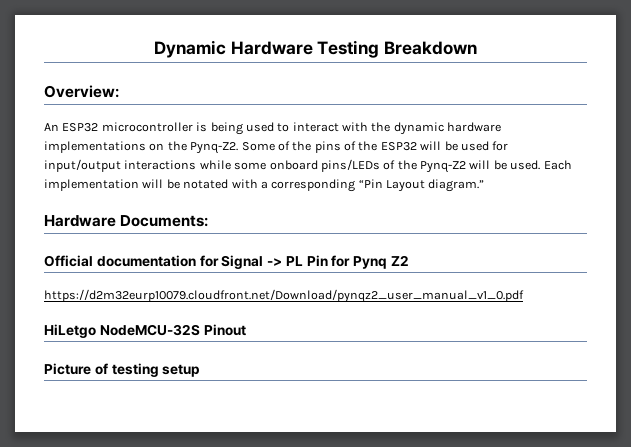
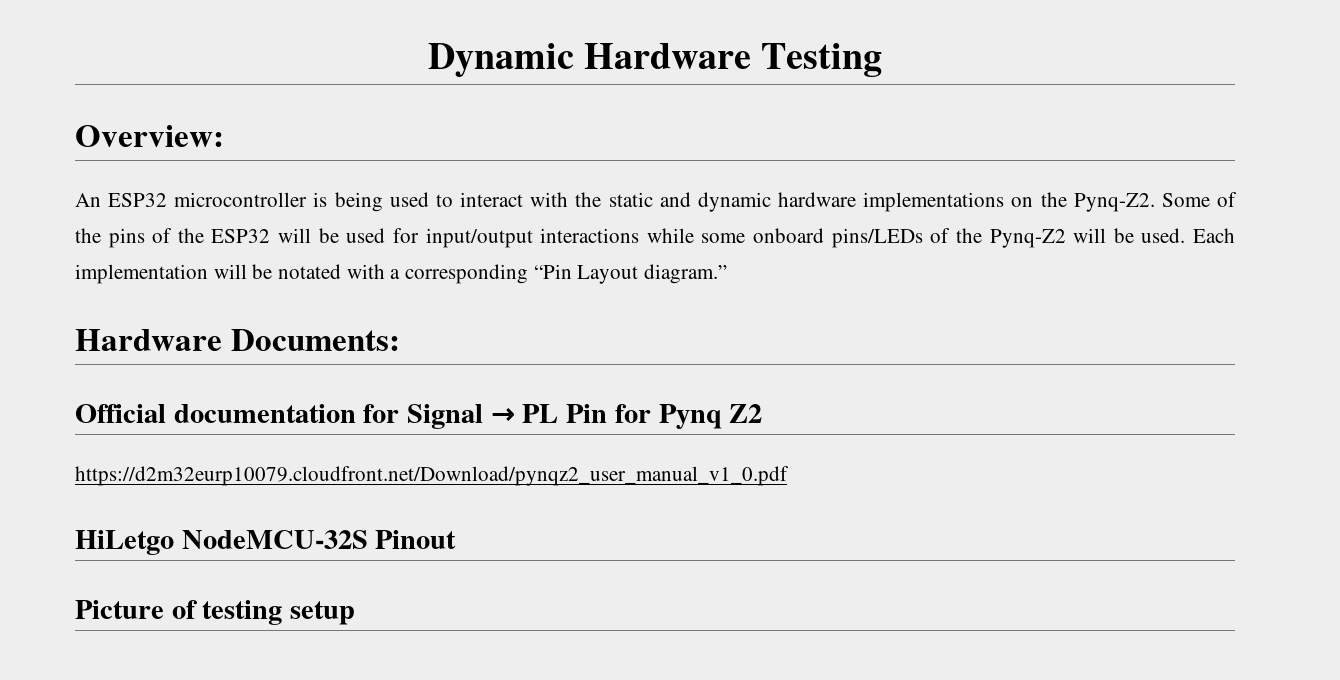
- Dynamic Hardware Testing Breakdown
+ Dynamic Hardware Testing
- An ESP32 microcontroller is being used to interact with the dynamic hardware implementations on the Pynq-Z2.
+ An ESP32 microcontroller is being used to interact with the static and dynamic hardware implementations on the Pynq-Z2.
- Official documentation for Signal -> PL Pin for Pynq Z2
+ Official documentation for Signal → PL Pin for Pynq Z2

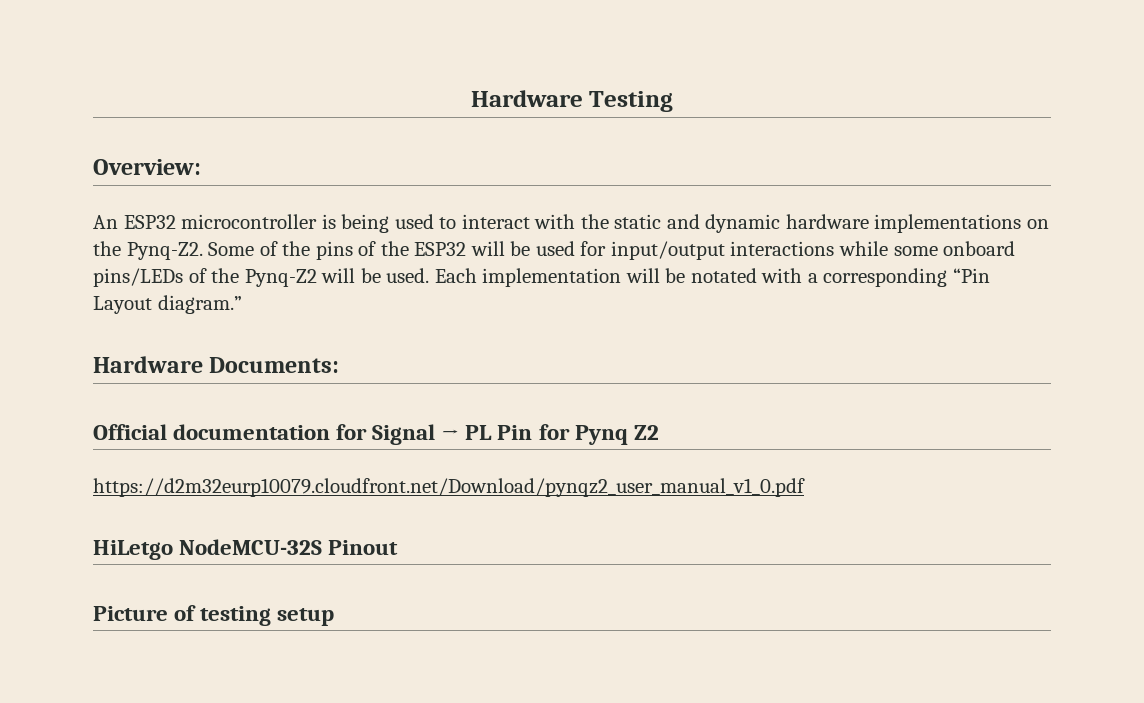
- Dynamic Hardware Testing
+ Hardware Testing

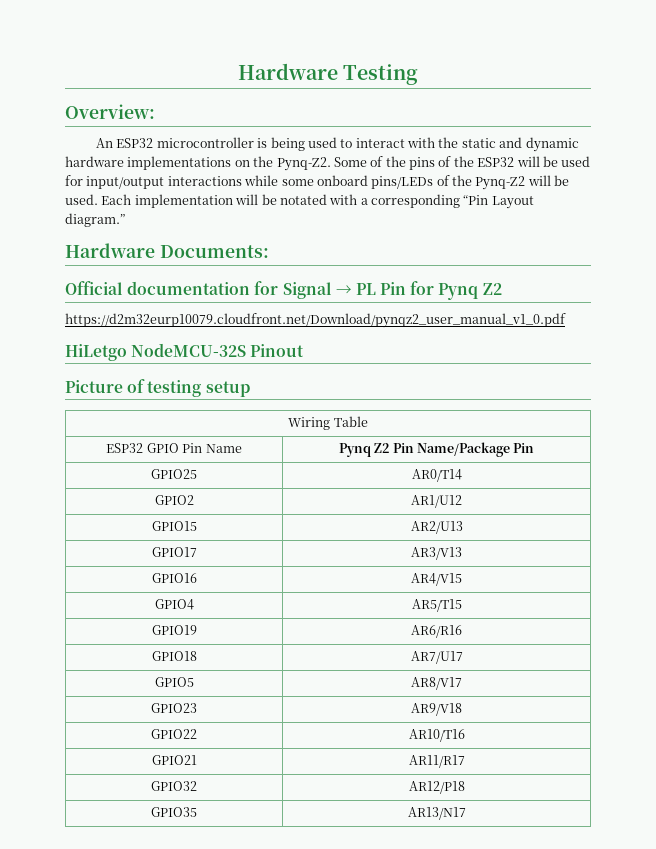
+ Wiring Table
+ ESP32 GPIO Pin Name | Pynq Z2 Pin Name/Package Pin
+ GPIO25 | AR0/T14
+ GPIO2 | AR1/U12
+ GPIO15 | AR2/U13
+ GPIO17 | AR3/V13
+ GPIO16 | AR4/V15
+ GPIO4 | AR5/T15
+ GPIO19 | AR6/R16
+ GPIO18 | AR7/U17
+ GPIO5 | AR8/V17
+ GPIO23 | AR9/V18
+ GPIO22 | AR10/T16
+ GPIO21 | AR11/R17
+ GPIO32 | AR12/P18
+ GPIO35 | AR13/N17

